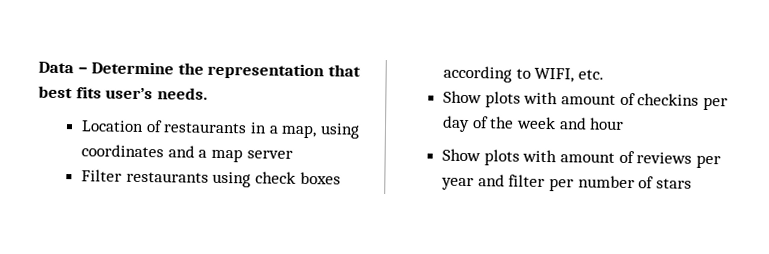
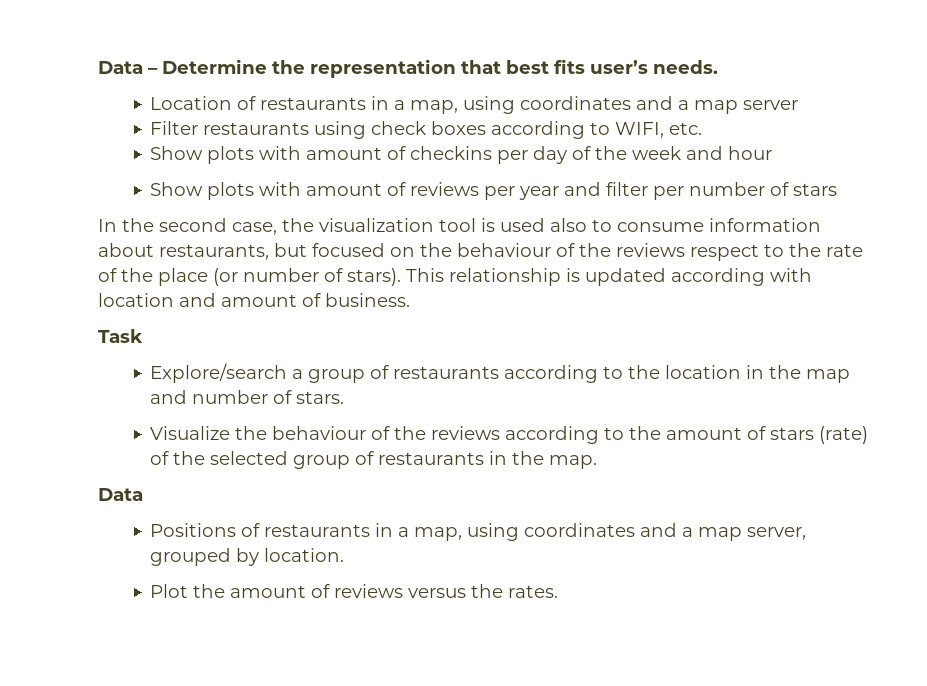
+ In the second case, the visualization tool is used also to consume information about restaurants, but focused on the behaviour of the reviews respect to the rate of the place (or number of stars). This relationship is updated according with location and amount of business.
+ Task
+ Explore/search a group of restaurants according to the location in the map and number of stars.
+ Visualize the behaviour of the reviews according to the amount of stars (rate) of the selected group of restaurants in the map.
+ Data
+ Positions of restaurants in a map, using coordinates and a map server, grouped by location.
+ Plot the amount of reviews versus the rates.

